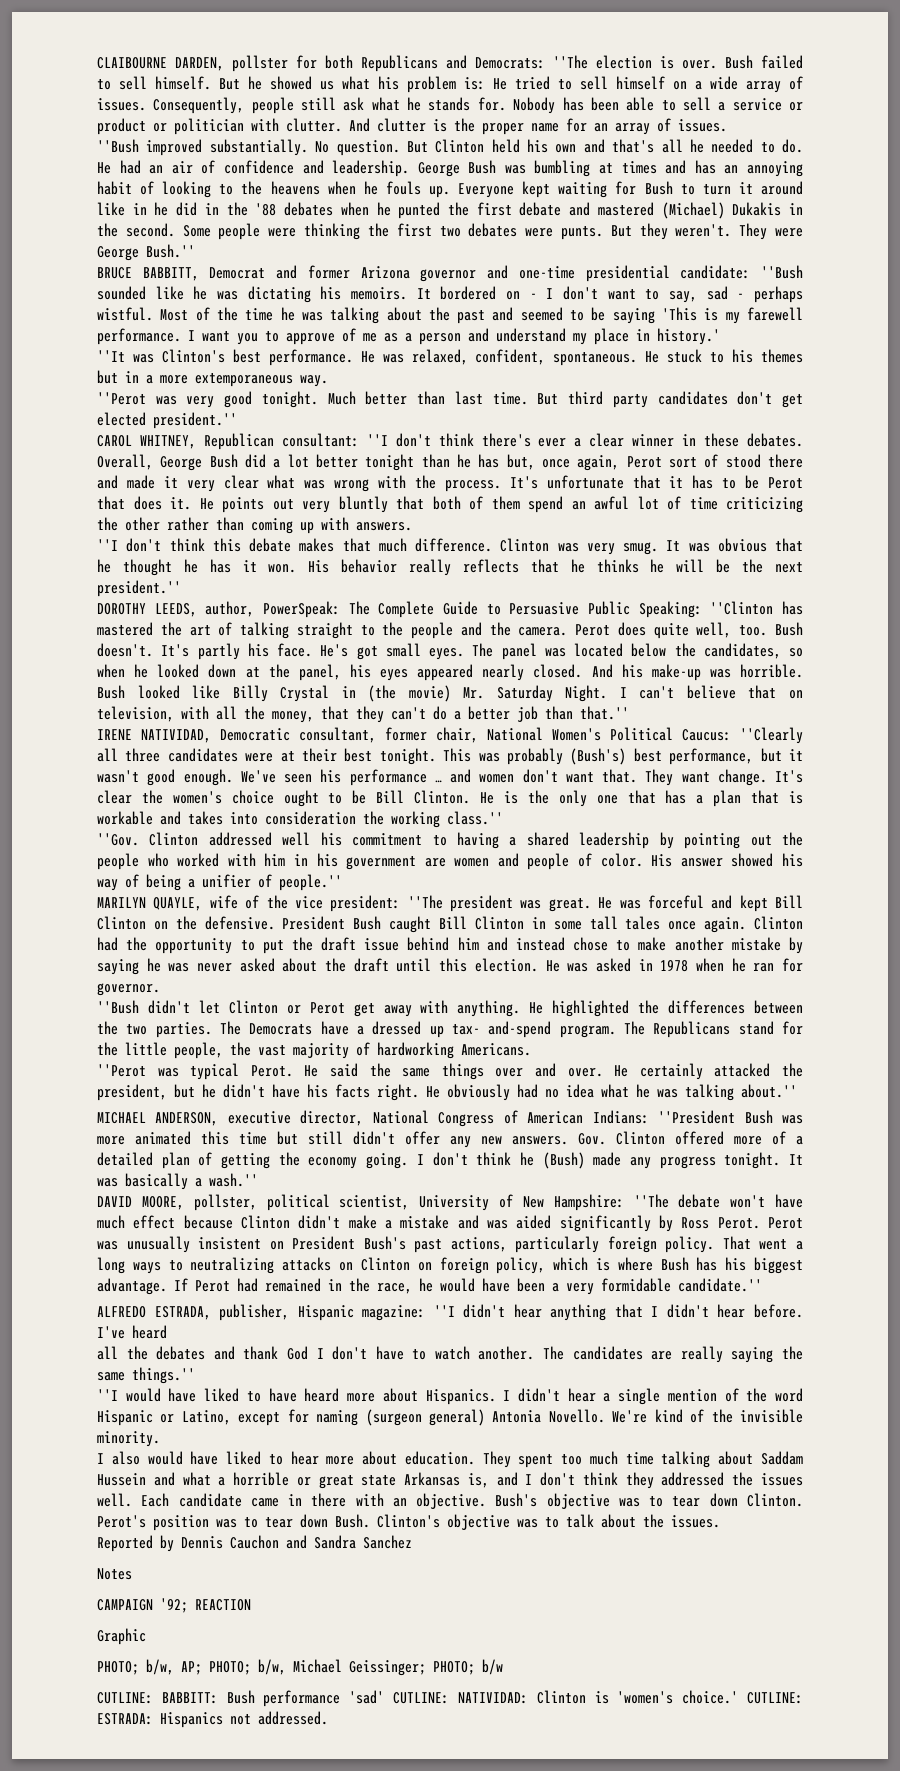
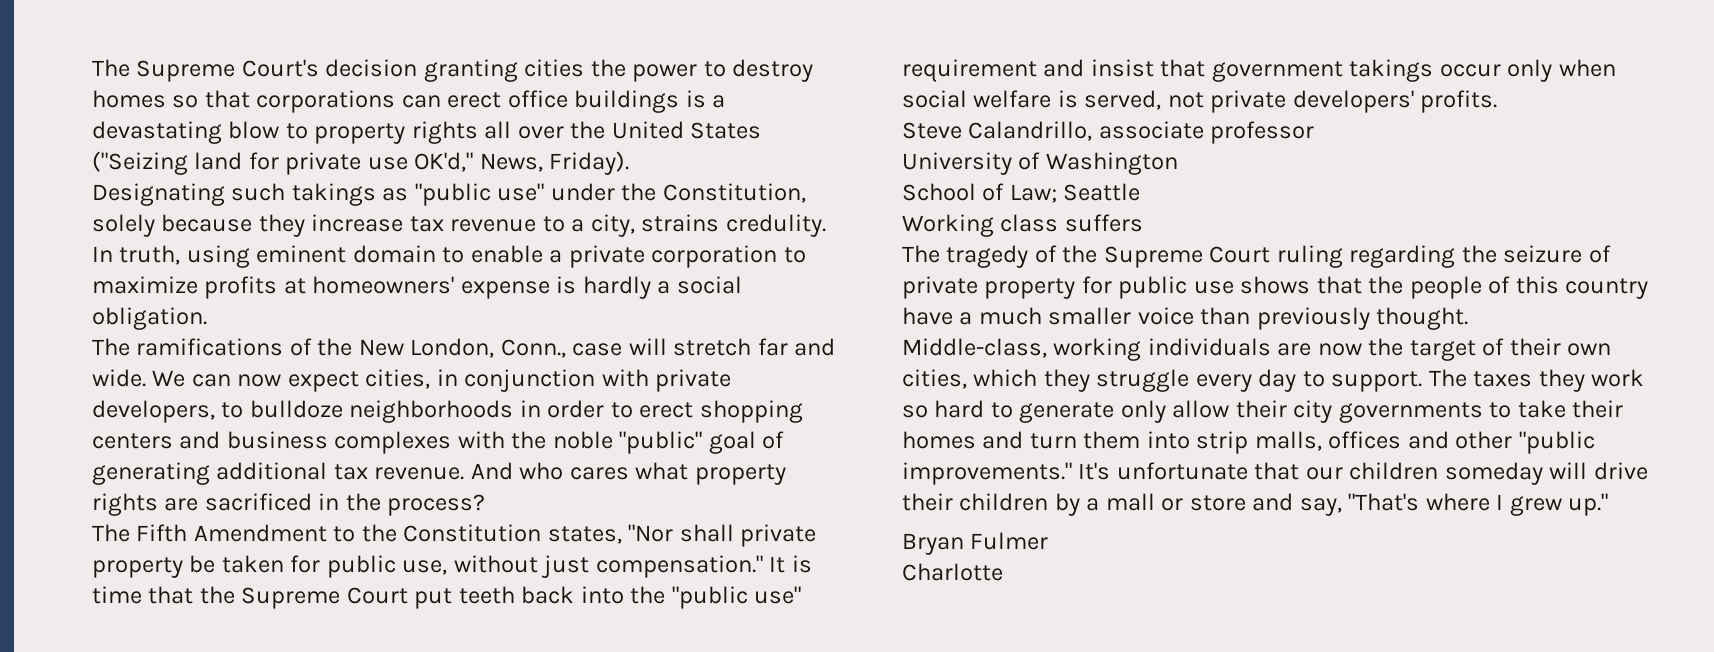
- CLAIBOURNE DARDEN, pollster for both Republicans and Democrats: ''The election is over. Bush failed to sell himself. But he showed us what his problem is: He tried to sell himself on a wide array of issues. Consequently, people still ask what he stands for. Nobody has been able to sell a service or product or politician with clutter. And clutter is the proper name for an array of issues.
- ''Bush improved substantially. No question. But Clinton held his own and that's all he needed to do. He had an air of confidence and leadership. George Bush was bumbling at times and has an annoying habit of looking to the heavens when he fouls up. Everyone kept waiting for Bush to turn it around like in he did in the '88 debates when he punted the first debate and mastered (Michael) Dukakis in the second. Some people were thinking the first two debates were punts. But they weren't. They were George Bush.''
- BRUCE BABBITT, Democrat and former Arizona governor and one-time presidential candidate: ''Bush sounded like he was dictating his memoirs. It bordered on - I don't want to say, sad - perhaps wistful. Most of the time he was talking about the past and seemed to be saying 'This is my farewell performance. I want you to approve of me as a person and understand my place in history.'
- ''It was Clinton's best performance. He was relaxed, confident, spontaneous. He stuck to his themes but in a more extemporaneous way.
- ''Perot was very good tonight. Much better than last time. But third party candidates don't get elected president.''
- CAROL WHITNEY, Republican consultant: ''I don't think there's ever a clear winner in these debates. Overall, George Bush did a lot better tonight than he has but, once again, Perot sort of stood there and made it very clear what was wrong with the process. It's unfortunate that it has to be Perot that does it. He points out very bluntly that both of them spend an awful lot of time criticizing the other rather than coming up with answers.
- ''I don't think this debate makes that much difference. Clinton was very smug. It was obvious that he thought he has it won. His behavior really reflects that he thinks he will be the next president.''
- DOROTHY LEEDS, author, PowerSpeak: The Complete Guide to Persuasive Public Speaking: ''Clinton has mastered the art of talking straight to the people and the camera. Perot does quite well, too. Bush doesn't. It's partly his face. He's got small eyes. The panel was located below the candidates, so when he looked down at the panel, his eyes appeared nearly closed. And his make-up was horrible. Bush looked like Billy Crystal in (the movie) Mr. Saturday Night. I can't believe that on television, with all the money, that they can't do a better job than that.''
- IRENE NATIVIDAD, Democratic consultant, former chair, National Women's Political Caucus: ''Clearly all three candidates were at their best tonight. This was probably (Bush's) best performance, but it wasn't good enough. We've seen his performance … and women don't want that. They want change. It's clear the women's choice ought to be Bill Clinton. He is the only one that has a plan that is workable and takes into consideration the working class.''
- ''Gov. Clinton addressed well his commitment to having a shared leadership by pointing out the people who worked with him in his government are women and people of color. His answer showed his way of being a unifier of people.''
- MARILYN QUAYLE, wife of the vice president: ''The president was great. He was forceful and kept Bill Clinton on the defensive. President Bush caught Bill Clinton in some tall tales once again. Clinton had the opportunity to put the draft issue behind him and instead chose to make another mistake by saying he was never asked about the draft until this election. He was asked in 1978 when he ran for governor.
- ''Bush didn't let Clinton or Perot get away with anything. He highlighted the differences between the two parties. The Democrats have a dressed up tax- and-spend program. The Republicans stand for the little people, the vast majority of hardworking Americans.
- ''Perot was typical Perot. He said the same things over and over. He certainly attacked the president, but he didn't have his facts right. He obviously had no idea what he was talking about.''
- MICHAEL ANDERSON, executive director, National Congress of American Indians: ''President Bush was more animated this time but still didn't offer any new answers. Gov. Clinton offered more of a detailed plan of getting the economy going. I don't think he (Bush) made any progress tonight. It was basically a wash.''
- DAVID MOORE, pollster, political scientist, University of New Hampshire: ''The debate won't have much effect because Clinton didn't make a mistake and was aided significantly by Ross Perot. Perot was unusually insistent on President Bush's past actions, particularly foreign policy. That went a long ways to neutralizing attacks on Clinton on foreign policy, which is where Bush has his biggest advantage. If Perot had remained in the race, he would have been a very formidable candidate.''
- ALFREDO ESTRADA, publisher, Hispanic magazine: ''I didn't hear anything that I didn't hear before. I've heard
- all the debates and thank God I don't have to watch another. The candidates are really saying the same things.''
- ''I would have liked to have heard more about Hispanics. I didn't hear a single mention of the word Hispanic or Latino, except for naming (surgeon general) Antonia Novello. We're kind of the invisible minority.
- I also would have liked to hear more about education. They spent too much time talking about Saddam Hussein and what a horrible or great state Arkansas is, and I don't think they addressed the issues well. Each candidate came in there with an objective. Bush's objective was to tear down Clinton. Perot's position was to tear down Bush. Clinton's objective was to talk about the issues.
- Reported by Dennis Cauchon and Sandra Sanchez
- Notes
- CAMPAIGN '92; REACTION
- Graphic
- PHOTO; b/w, AP; PHOTO; b/w, Michael Geissinger; PHOTO; b/w
- CUTLINE: BABBITT: Bush performance 'sad' CUTLINE: NATIVIDAD: Clinton is 'women's choice.' CUTLINE: ESTRADA: Hispanics not addressed.
+ The Supreme Court's decision granting cities the power to destroy homes so that corporations can erect office buildings is a devastating blow to property rights all over the United States ("Seizing land for private use OK'd," News, Friday).
+ Designating such takings as "public use" under the Constitution, solely because they increase tax revenue to a city, strains credulity. In truth, using eminent domain to enable a private corporation to maximize profits at homeowners' expense is hardly a social obligation.
+ The ramifications of the New London, Conn., case will stretch far and wide. We can now expect cities, in conjunction with private developers, to bulldoze neighborhoods in order to erect shopping centers and business complexes with the noble "public" goal of generating additional tax revenue. And who cares what property rights are sacrificed in the process?
+ The Fifth Amendment to the Constitution states, "Nor shall private property be taken for public use, without just compensation." It is time that the Supreme Court put teeth back into the "public use" requirement and insist that government takings occur only when social welfare is served, not private developers' profits.
+ Steve Calandrillo, associate professor
+ University of Washington
+ School of Law; Seattle
+ Working class suffers
+ The tragedy of the Supreme Court ruling regarding the seizure of private property for public use shows that the people of this country have a much smaller voice than previously thought.
+ Middle-class, working individuals are now the target of their own cities, which they struggle every day to support. The taxes they work so hard to generate only allow their city governments to take their homes and turn them into strip malls, offices and other "public improvements." It's unfortunate that our children someday will drive their children by a mall or store and say, "That's where I grew up."
+ Bryan Fulmer
+ Charlotte

